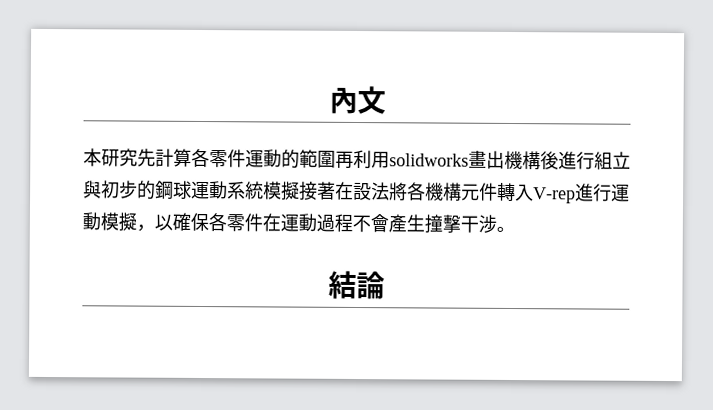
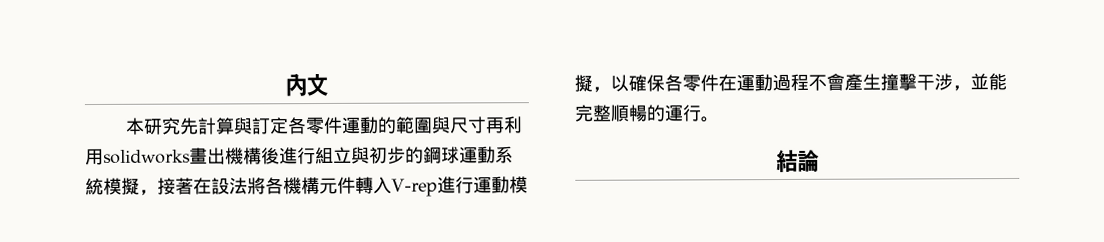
- 本研究先計算各零件運動的範圍再利用solidworks畫出機構後進行組立與初步的鋼球運動系統模擬接著在設法將各機構元件轉入V-rep進行運動模擬，以確保各零件在運動過程不會產生撞擊干涉。
+ 本研究先計算與訂定各零件運動的範圍與尺寸再利用solidworks畫出機構後進行組立與初步的鋼球運動系統模擬，接著在設法將各機構元件轉入V-rep進行運動模擬，以確保各零件在運動過程不會產生撞擊干涉，並能完整順暢的運行。

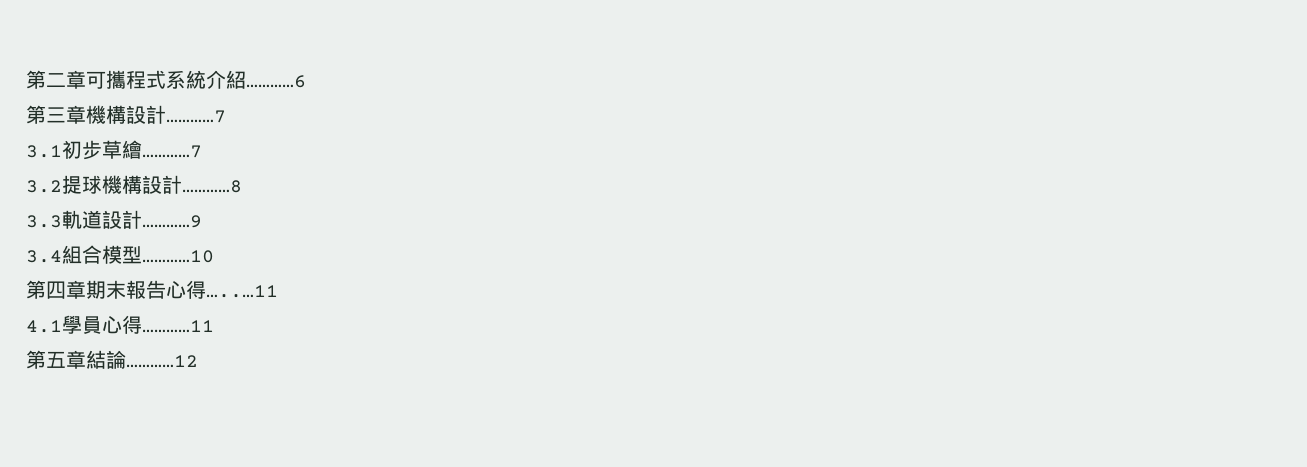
- 內文
- 本研究先計算與訂定各零件運動的範圍與尺寸再利用solidworks畫出機構後進行組立與初步的鋼球運動系統模擬，接著在設法將各機構元件轉入V-rep進行運動模擬，以確保各零件在運動過程不會產生撞擊干涉，並能完整順暢的運行。
- 結論
+ 第二章可攜程式系統介紹…………6
+ 第三章機構設計…………7
+ 3.1初步草繪…………7
+ 3.2提球機構設計…………8
+ 3.3軌道設計…………9
+ 3.4組合模型…………10
+ 第四章期末報告心得…..…11
+ 4.1學員心得…………11
+ 第五章結論…………12

